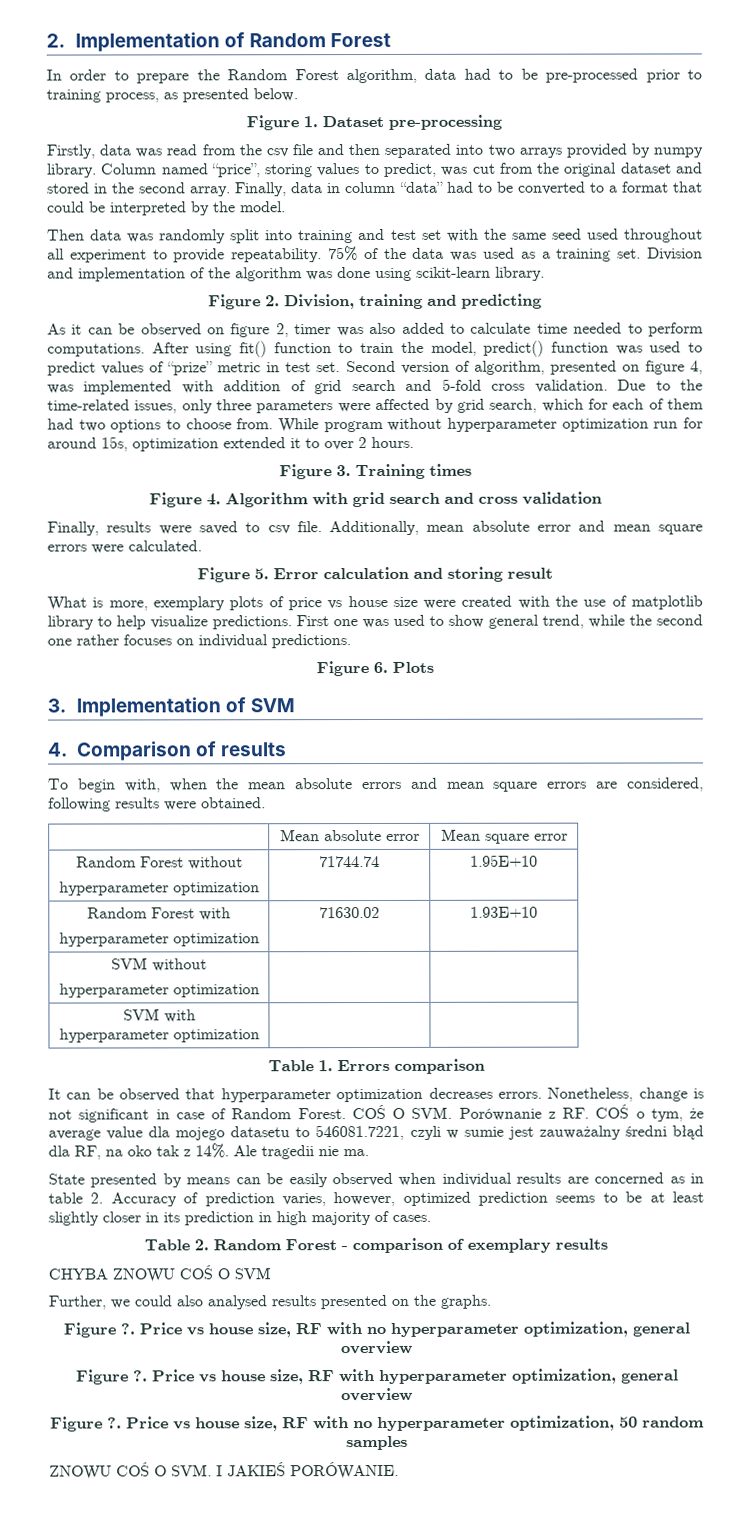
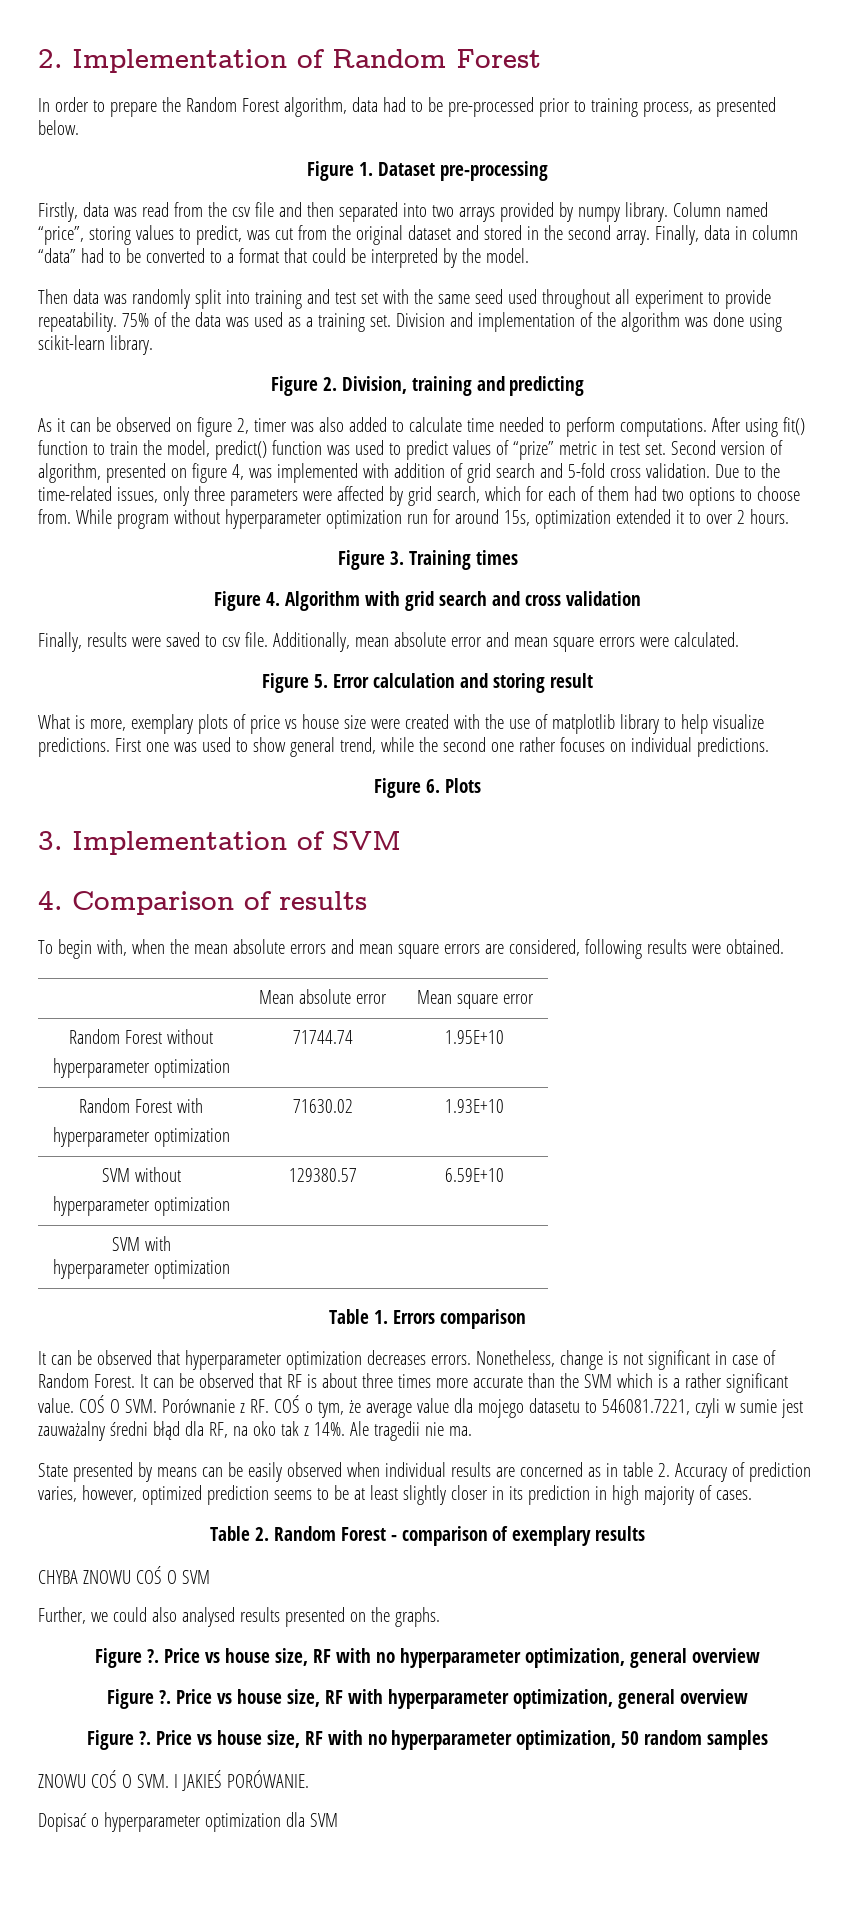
  SVM without
- hyperparameter optimization | |
+ hyperparameter optimization | 129380.57 | 6.59E+10
+ It can be observed that RF is about three times more accurate than the SVM which is a rather significant value.
+ Dopisać o hyperparameter optimization dla SVM

